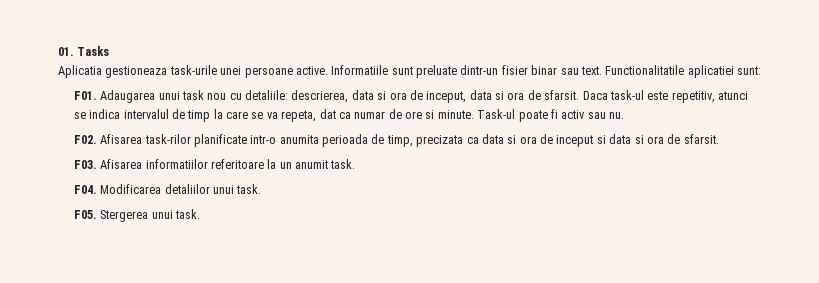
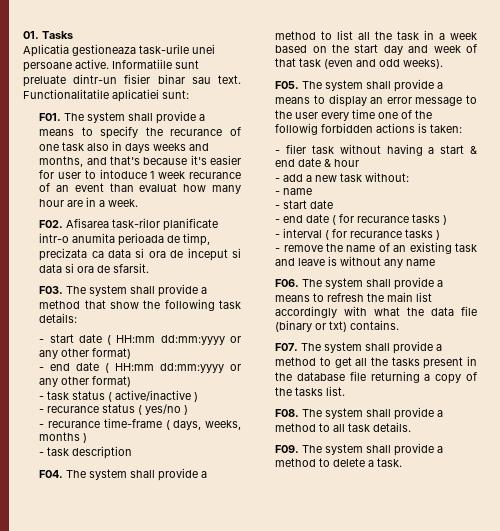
- F01. Adaugarea unui task nou cu detaliile: descrierea, data si ora de inceput, data si ora de sfarsit. Daca task-ul este repetitiv, atunci se indica intervalul de timp la care se va repeta, dat ca numar de ore si minute. Task-ul poate fi activ sau nu.
+ F01. The system shall provide a means to specify the recurance of one task also in days weeks and months, and that's because it's easier for user to intoduce 1 week recurance of an event than evaluat how many hour are in a week.
- F03. Afisarea informatiilor referitoare la un anumit task.
- F04. Modificarea detaliilor unui task.
- F05. Stergerea unui task.
+ F03. The system shall provide a method that show the following task details:
+ - start date ( HH:mm dd:mm:yyyy or any other format)
+ - end date ( HH:mm dd:mm:yyyy or any other format)
+ - task status ( active/inactive )
+ - recurance status ( yes/no )
+ - recurance time-frame ( days, weeks, months )
+ - task description
+ F04. The system shall provide a method to list all the task in a week based on the start day and week of that task (even and odd weeks).
+ F05. The system shall provide a means to display an error message to the user every time one of the followig forbidden actions is taken:
+ - filer task without having a start & end date & hour
+ - add a new task without:
+ - name
+ - start date
+ - end date ( for recurance tasks )
+ - interval ( for recurance tasks )
+ - remove the name of an existing task and leave is without any name
+ F06. The system shall provide a means to refresh the main list accordingly with what the data file (binary or txt) contains.
+ F07. The system shall provide a method to get all the tasks present in the database file returning a copy of the tasks list.
+ F08. The system shall provide a method to all task details.
+ F09. The system shall provide a method to delete a task.

